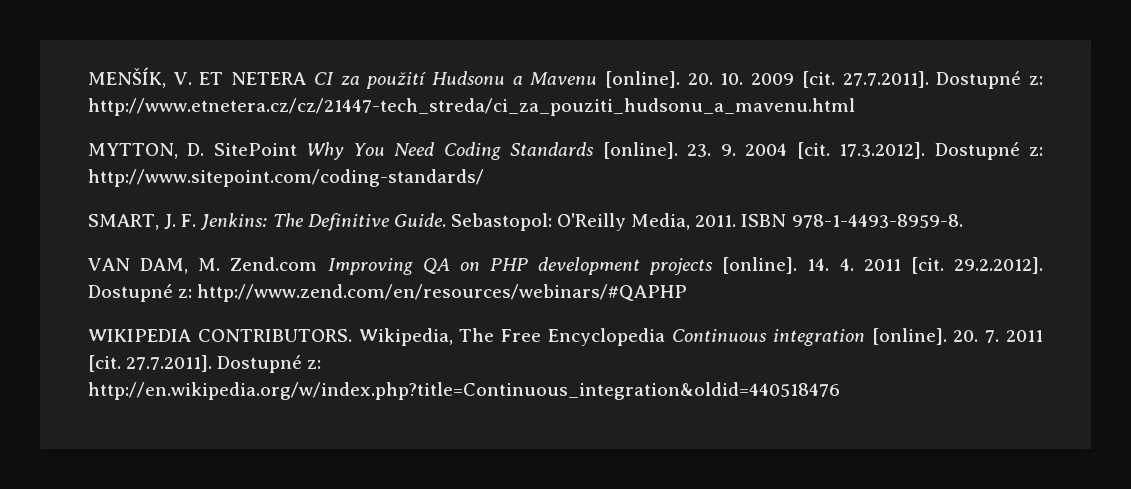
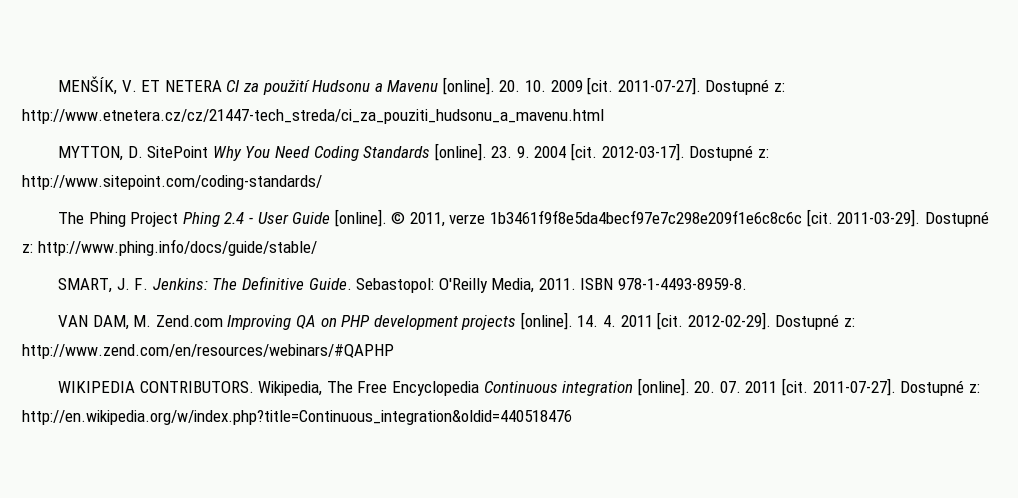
- 20. 10. 2009 [cit. 27.7.2011]. Dostupné z: http://www.etnetera.cz/cz/21447-tech_streda/ci_za_pouziti_hudsonu_a_mavenu.html
+ 20. 10. 2009 [cit. 2011-07-27]. Dostupné z: http://www.etnetera.cz/cz/21447-tech_streda/ci_za_pouziti_hudsonu_a_mavenu.html
- 23. 9. 2004 [cit. 17.3.2012]. Dostupné z: http://www.sitepoint.com/coding-standards/
+ 23. 9. 2004 [cit. 2012-03-17]. Dostupné z: http://www.sitepoint.com/coding-standards/
+ The Phing Project Phing 2.4 - User Guide [online]. © 2011, verze 1b3461f9f8e5da4becf97e7c298e209f1e6c8c6c [cit. 2011-03-29]. Dostupné z: http://www.phing.info/docs/guide/stable/
- 14. 4. 2011 [cit. 29.2.2012]. Dostupné z: http://www.zend.com/en/resources/webinars/#QAPHP
+ 14. 4. 2011 [cit. 2012-02-29]. Dostupné z: http://www.zend.com/en/resources/webinars/#QAPHP
- 20. 7. 2011 [cit. 27.7.2011]. Dostupné z: http://en.wikipedia.org/w/index.php?title=Continuous_integration&oldid=440518476
+ 20. 07. 2011 [cit. 2011-07-27]. Dostupné z: http://en.wikipedia.org/w/index.php?title=Continuous_integration&oldid=440518476

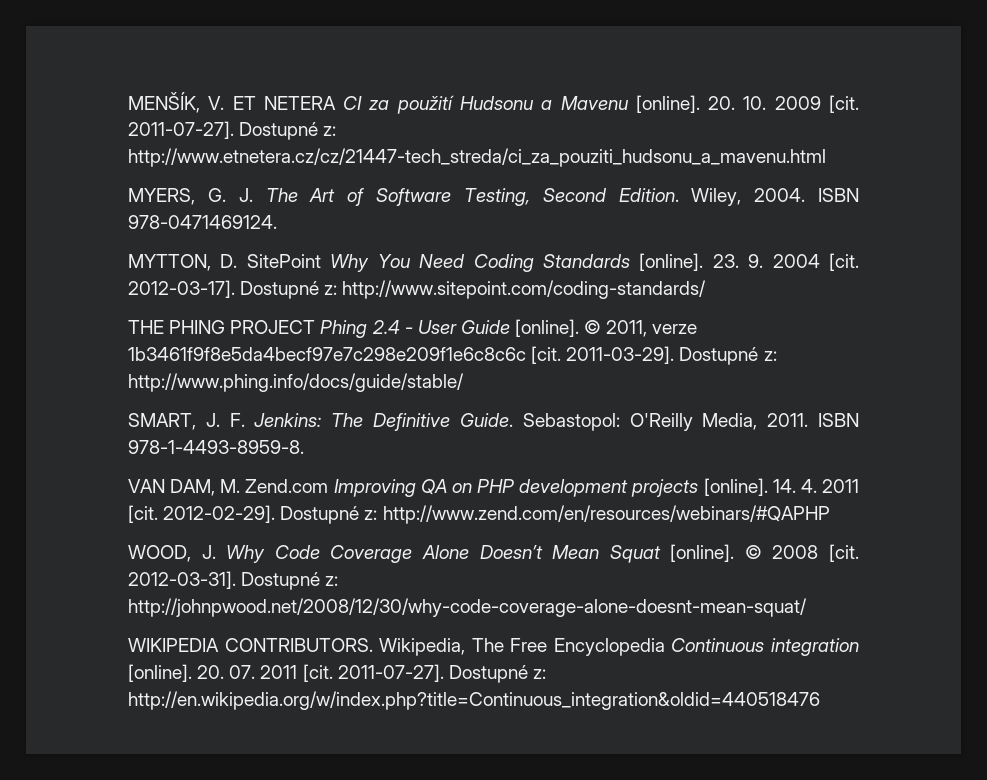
+ MYERS, G. J. The Art of Software Testing, Second Edition. Wiley, 2004. ISBN 978-0471469124.
- The Phing Project Phing 2.4 - User Guide [online].
+ THE PHING PROJECT Phing 2.4 - User Guide [online].
+ WOOD, J. Why Code Coverage Alone Doesn’t Mean Squat [online]. © 2008 [cit. 2012-03-31]. Dostupné z: http://johnpwood.net/2008/12/30/why-code-coverage-alone-doesnt-mean-squat/

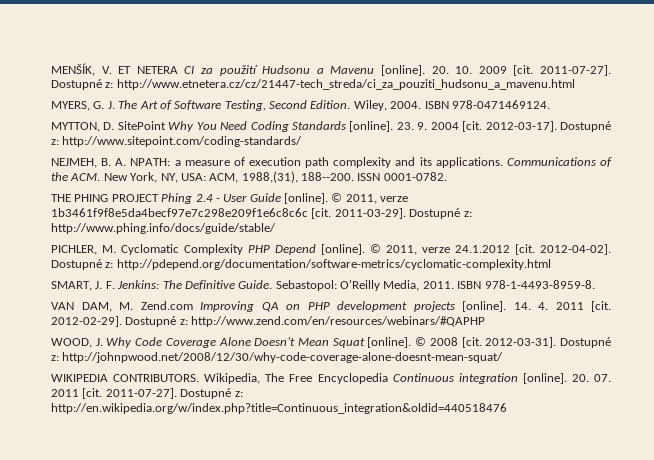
+ NEJMEH, B. A. NPATH: a measure of execution path complexity and its applications. Communications of the ACM. New York, NY, USA: ACM, 1988,(31), 188--200. ISSN 0001-0782.
+ PICHLER, M. Cyclomatic Complexity PHP Depend [online]. © 2011, verze 24.1.2012 [cit. 2012-04-02]. Dostupné z: http://pdepend.org/documentation/software-metrics/cyclomatic-complexity.html

